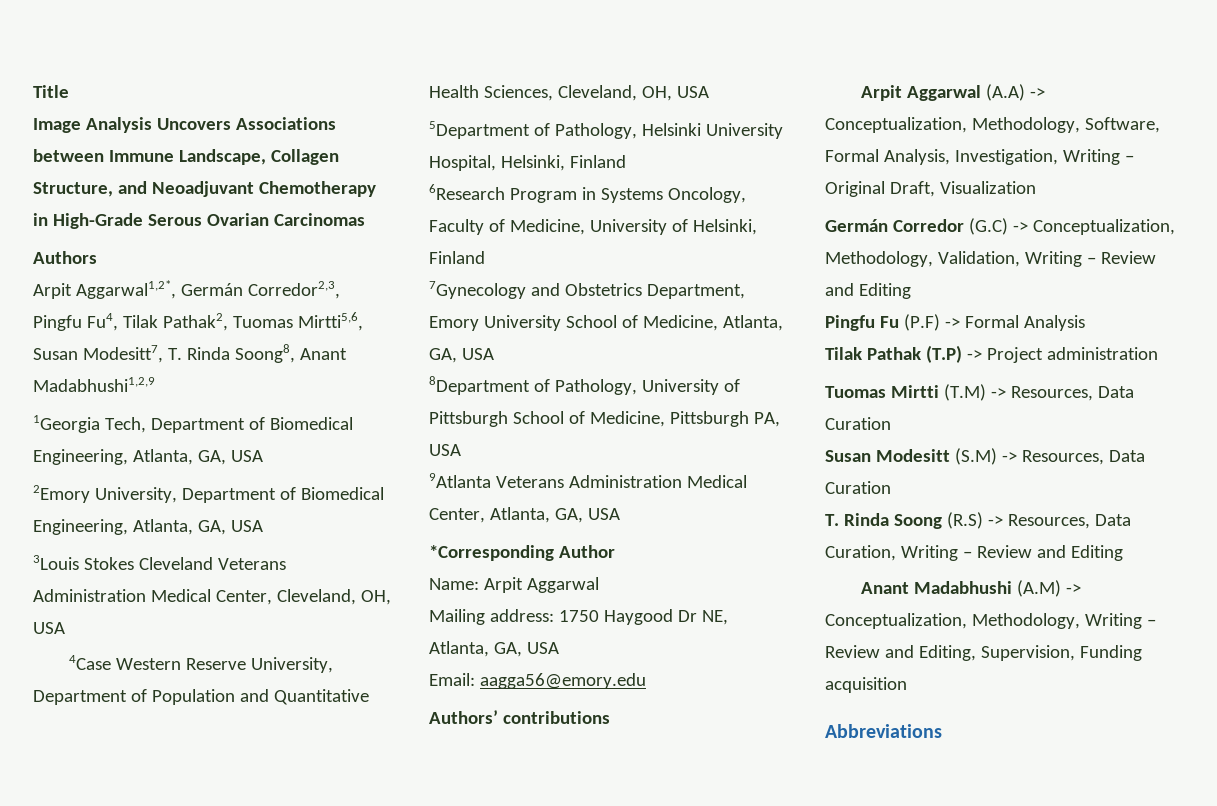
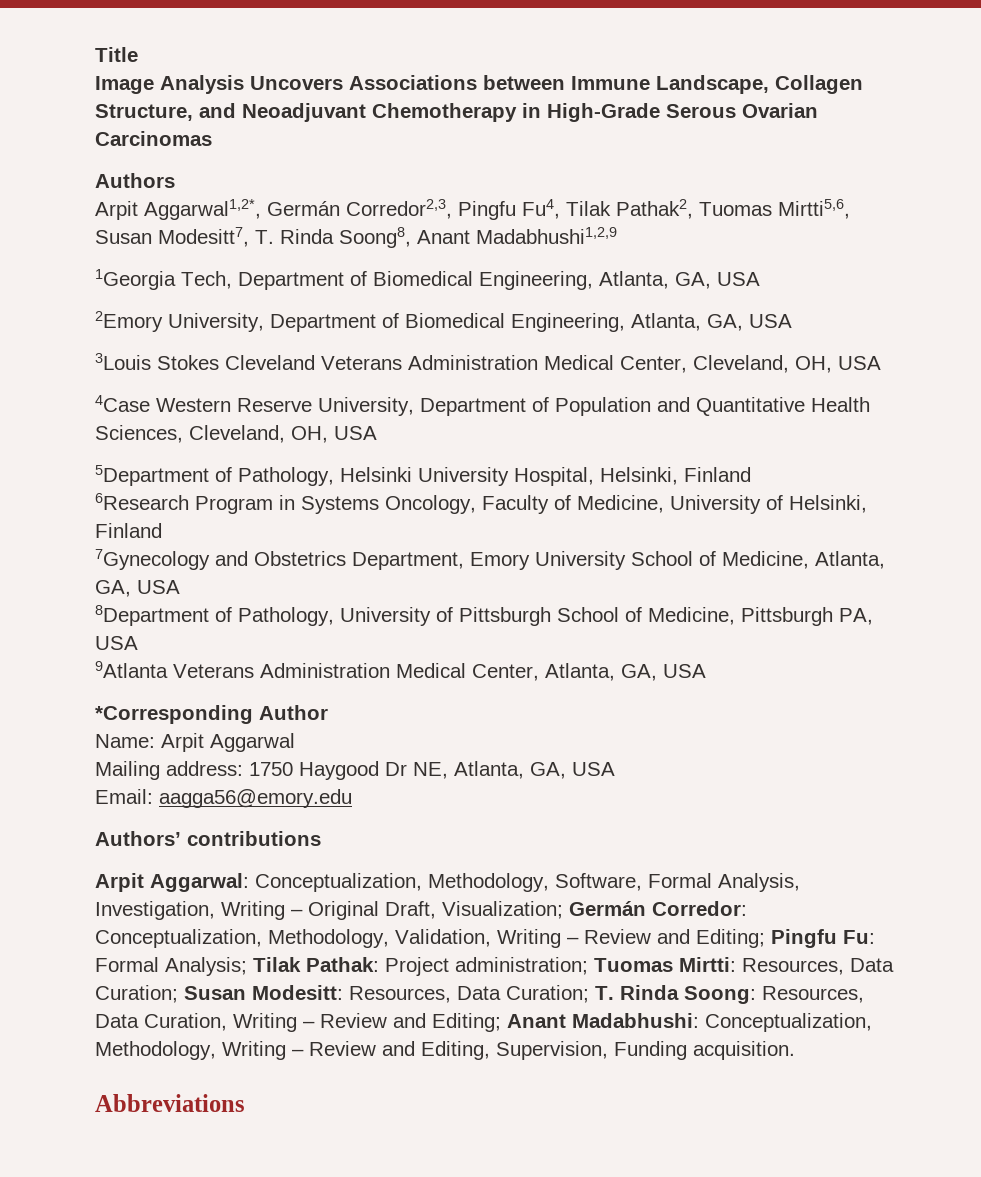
- Arpit Aggarwal (A.A) -> Conceptualization, Methodology, Software, Formal Analysis, Investigation, Writing – Original Draft, Visualization
- Germán Corredor (G.C) -> Conceptualization, Methodology, Validation, Writing – Review and Editing
- Pingfu Fu (P.F) -> Formal Analysis
- Tilak Pathak (T.P) -> Project administration
- Tuomas Mirtti (T.M) -> Resources, Data Curation
- Susan Modesitt (S.M) -> Resources, Data Curation
- T. Rinda Soong (R.S) -> Resources, Data Curation, Writing – Review and Editing
- Anant Madabhushi (A.M) -> Conceptualization, Methodology, Writing – Review and Editing, Supervision, Funding acquisition
+ Arpit Aggarwal: Conceptualization, Methodology, Software, Formal Analysis, Investigation, Writing – Original Draft, Visualization; Germán Corredor: Conceptualization, Methodology, Validation, Writing – Review and Editing; Pingfu Fu: Formal Analysis; Tilak Pathak: Project administration; Tuomas Mirtti: Resources, Data Curation; Susan Modesitt: Resources, Data Curation; T. Rinda Soong: Resources, Data Curation, Writing – Review and Editing; Anant Madabhushi: Conceptualization, Methodology, Writing – Review and Editing, Supervision, Funding acquisition.

